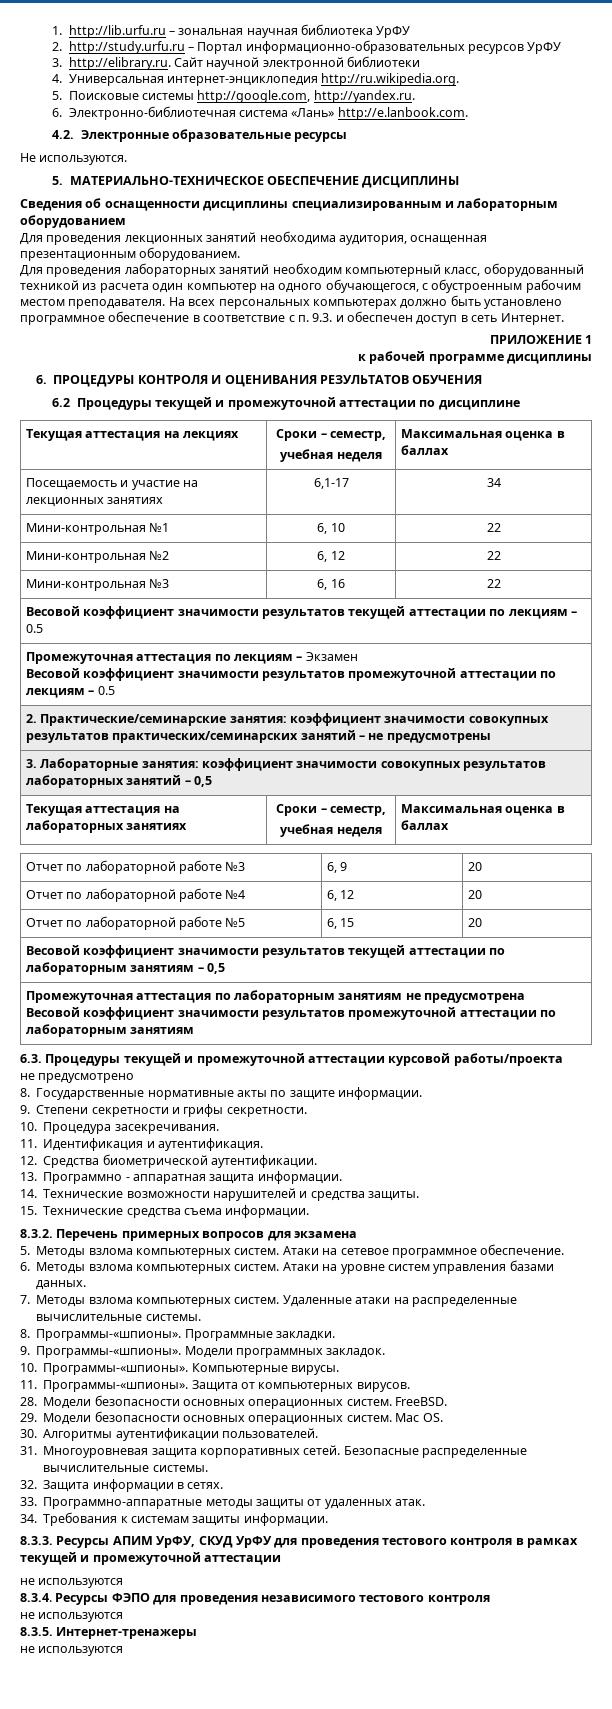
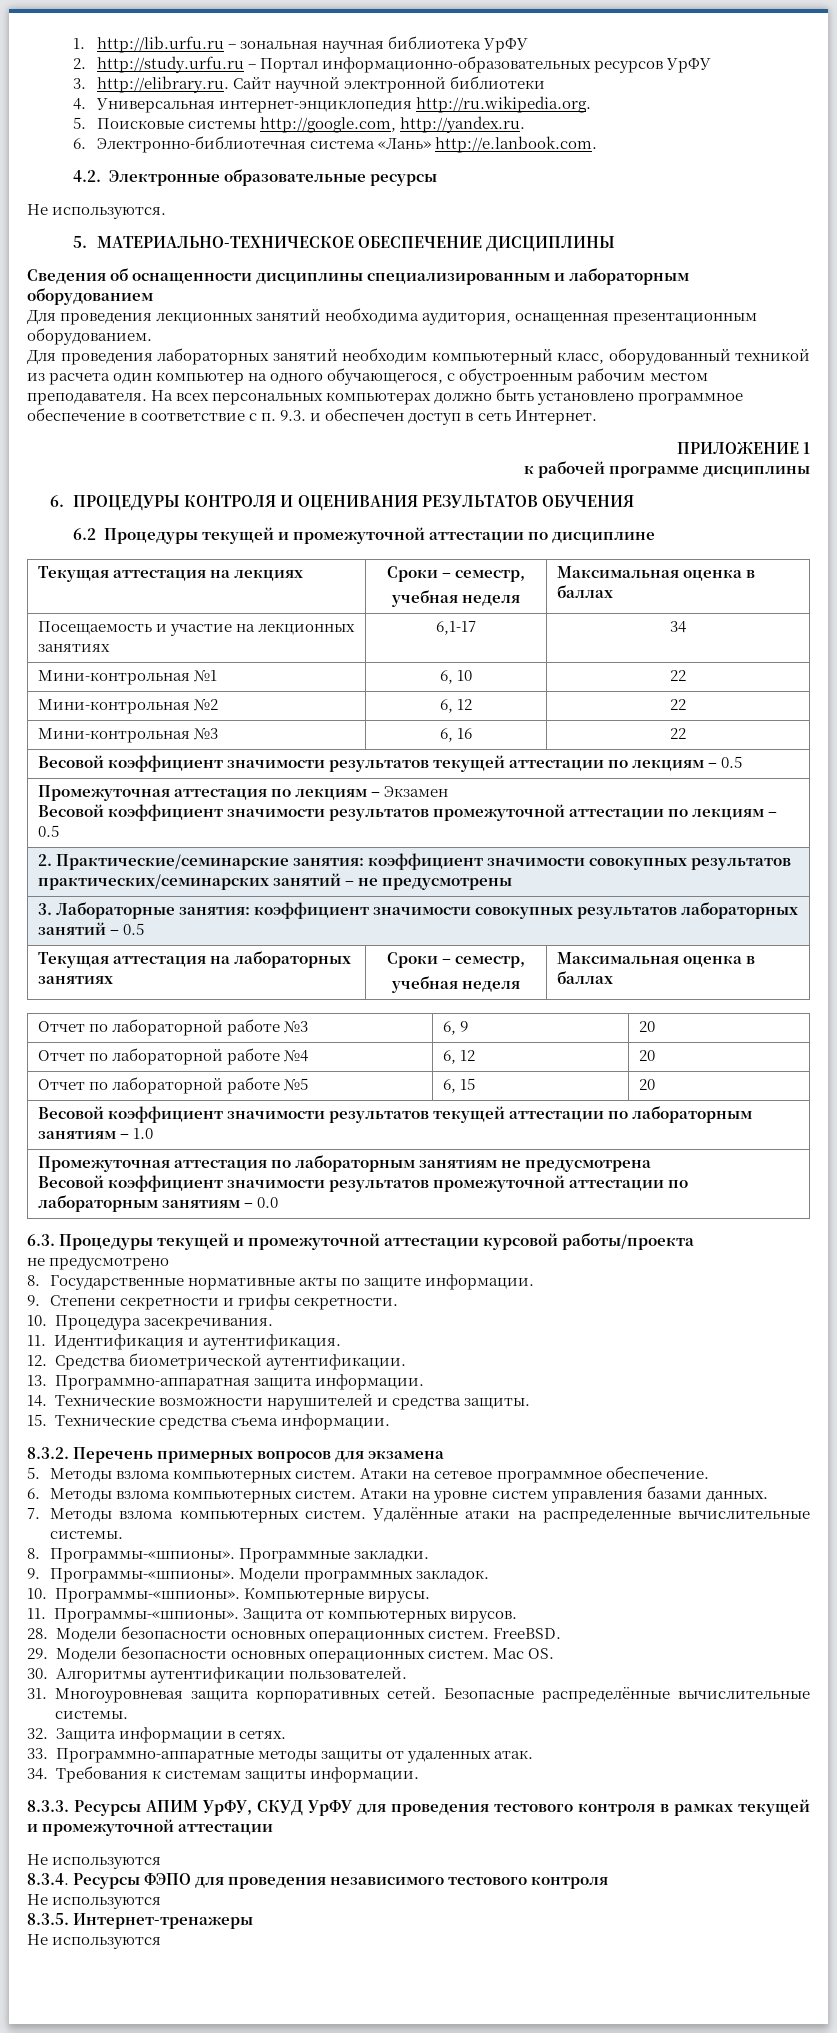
- 3. Лабораторные занятия: коэффициент значимости совокупных результатов лабораторных занятий – 0,5
+ 3. Лабораторные занятия: коэффициент значимости совокупных результатов лабораторных занятий – 0.5
- Весовой коэффициент значимости результатов текущей аттестации по лабораторным занятиям – 0,5
+ Весовой коэффициент значимости результатов текущей аттестации по лабораторным занятиям – 1.0
  Промежуточная аттестация по лабораторным занятиям не предусмотрена
- Весовой коэффициент значимости результатов промежуточной аттестации по лабораторным занятиям
+ Весовой коэффициент значимости результатов промежуточной аттестации по лабораторным занятиям – 0.0
- 13. Программно - аппаратная защита информации.
+ 13. Программно-аппаратная защита информации.
- Удаленные атаки на распределенные вычислительные системы.
+ Удалённые атаки на распределенные вычислительные системы.
- Безопасные распределенные вычислительные системы.
+ Безопасные распределённые вычислительные системы.
  8.3.3. Ресурсы АПИМ УрФУ, СКУД УрФУ для проведения тестового контроля в рамках текущей и промежуточной аттестации
- не используются
+ Не используются
  8.3.4. Ресурсы ФЭПО для проведения независимого тестового контроля
- не используются
+ Не используются
  8.3.5. Интернет-тренажеры
- не используются
+ Не используются

